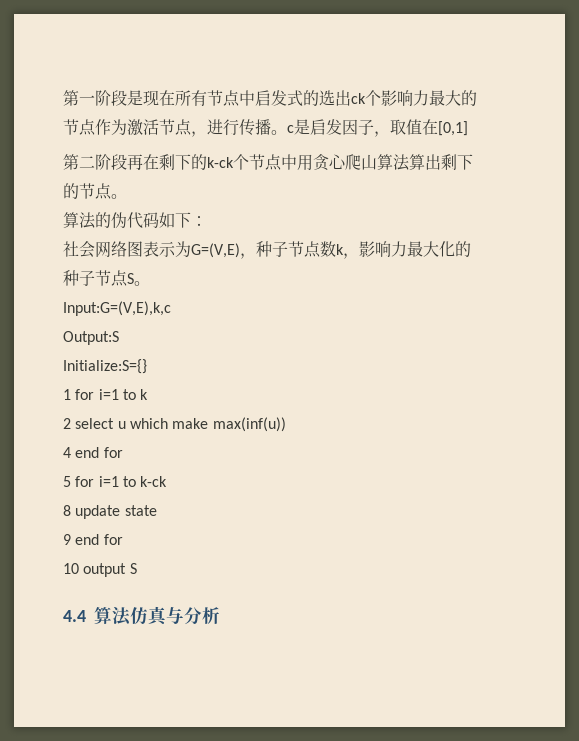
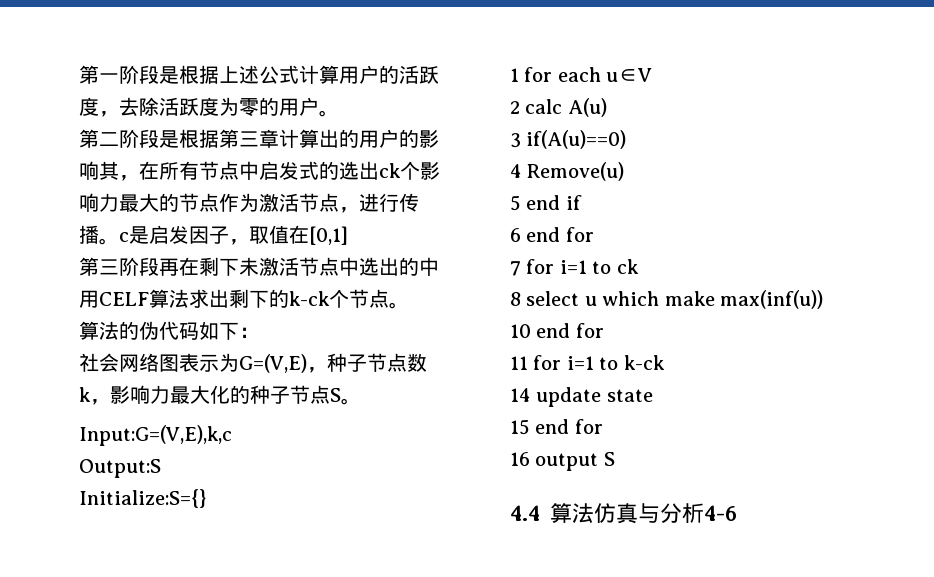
- 第一阶段是现在所有节点中启发式的选出ck个影响力最大的节点作为激活节点，进行传播。c是启发因子，取值在[0,1]
+ 第一阶段是根据上述公式计算用户的活跃度，去除活跃度为零的用户。
+ 第二阶段是根据第三章计算出的用户的影响其，在所有节点中启发式的选出ck个影响力最大的节点作为激活节点，进行传播。c是启发因子，取值在[0,1]
- 第二阶段再在剩下的k-ck个节点中用贪心爬山算法算出剩下的节点。
+ 第三阶段再在剩下未激活节点中选出的中用CELF算法求出剩下的k-ck个节点。
- 1 for i=1 to k
- 2 select u which make max(inf(u))
+ 1 for each u∈V
+ 2 calc A(u)
+ 3 if(A(u)==0)
+ 4 Remove(u)
+ 5 end if
+ 6 end for
+ 7 for i=1 to ck
+ 8 select u which make max(inf(u))
- 4 end for
- 5 for i=1 to k-ck
+ 10 end for
+ 11 for i=1 to k-ck
- 8 update state
+ 14 update state
- 9 end for
- 10 output S
+ 15 end for
+ 16 output S
- 4.4算法仿真与分析
+ 4.4算法仿真与分析4-6

